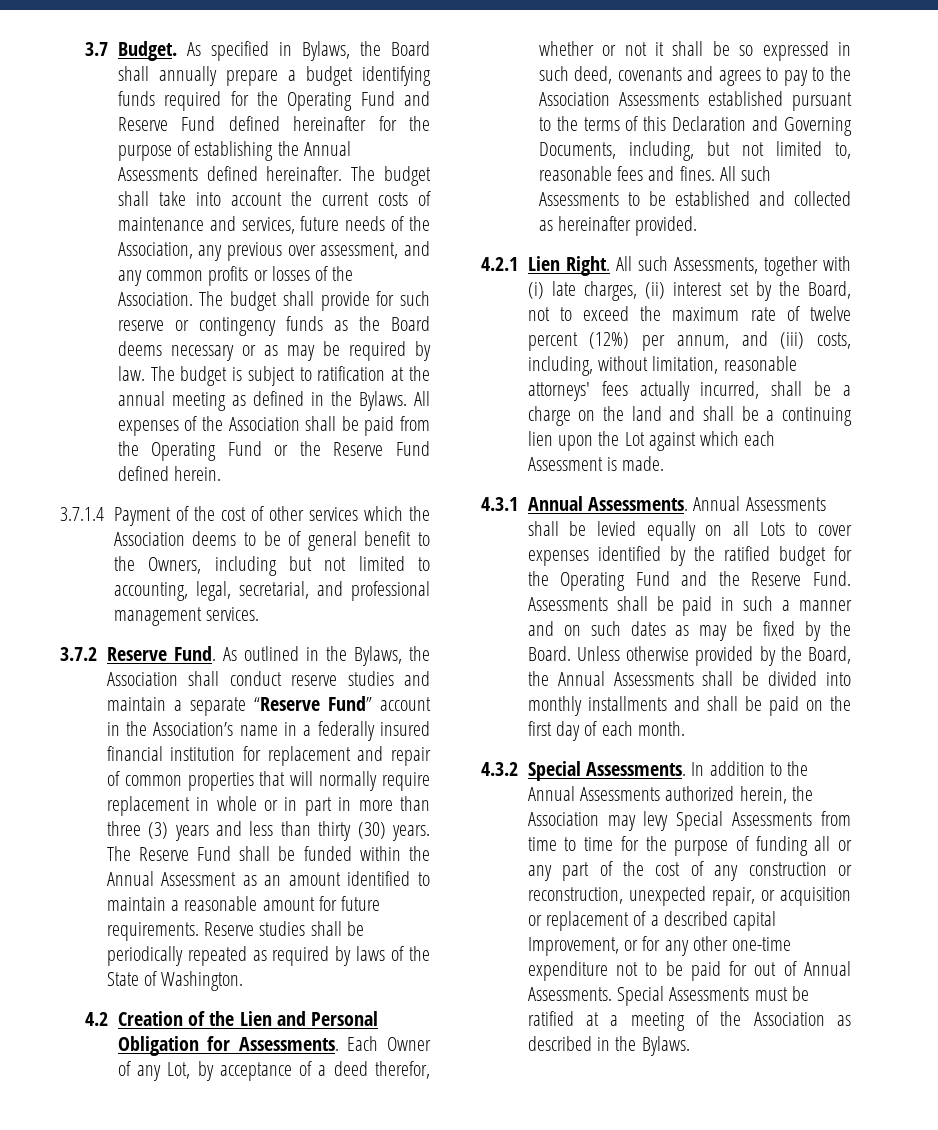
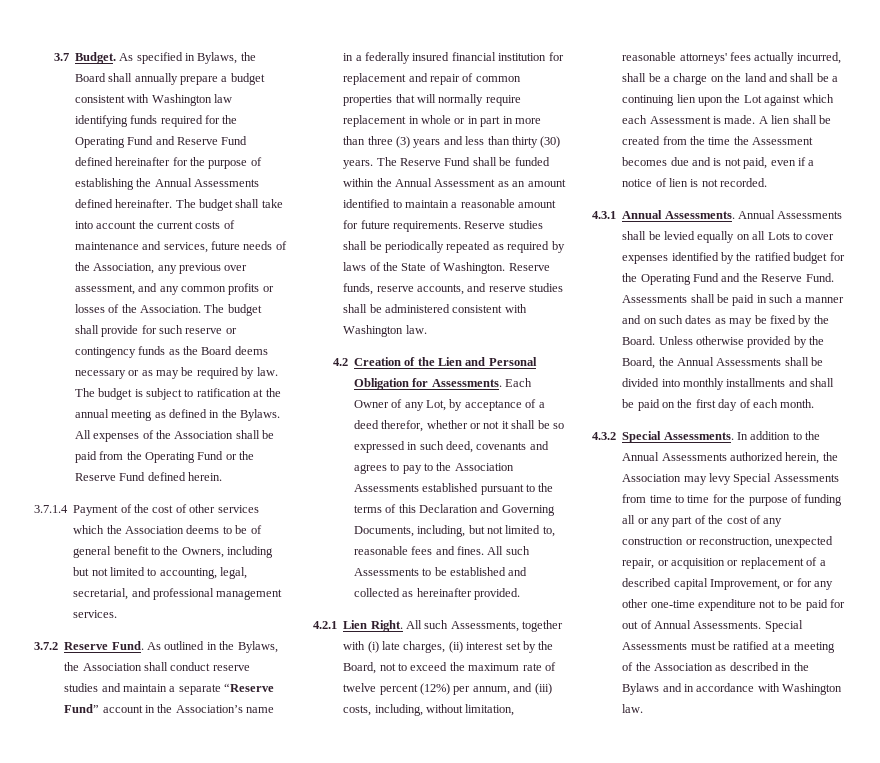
- As specified in Bylaws, the Board shall annually prepare a budget identifying funds required for the Operating Fund and Reserve Fund defined hereinafter for the purpose of establishing the Annual Assessments defined hereinafter.
+ As specified in Bylaws, the Board shall annually prepare a budget consistent with Washington law identifying funds required for the Operating Fund and Reserve Fund defined hereinafter for the purpose of establishing the Annual Assessments defined hereinafter.
+ Reserve funds, reserve accounts, and reserve studies shall be administered consistent with Washington law.
+ A lien shall be created from the time the Assessment becomes due and is not paid, even if a notice of lien is not recorded.
- Special Assessments must be ratified at a meeting of the Association as described in the Bylaws.
+ Special Assessments must be ratified at a meeting of the Association as described in the Bylaws and in accordance with Washington law.

